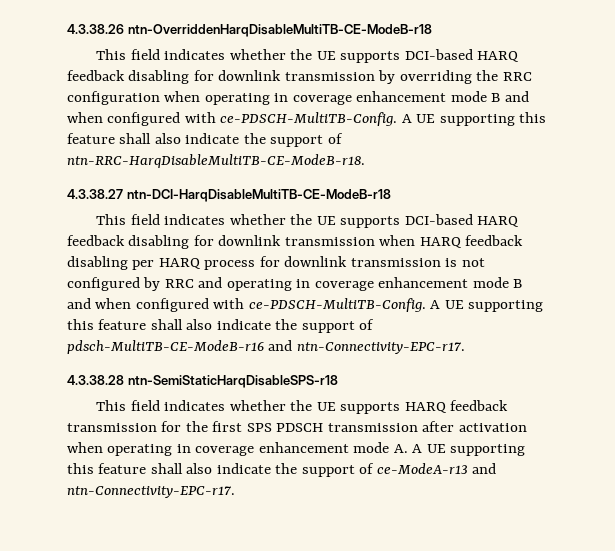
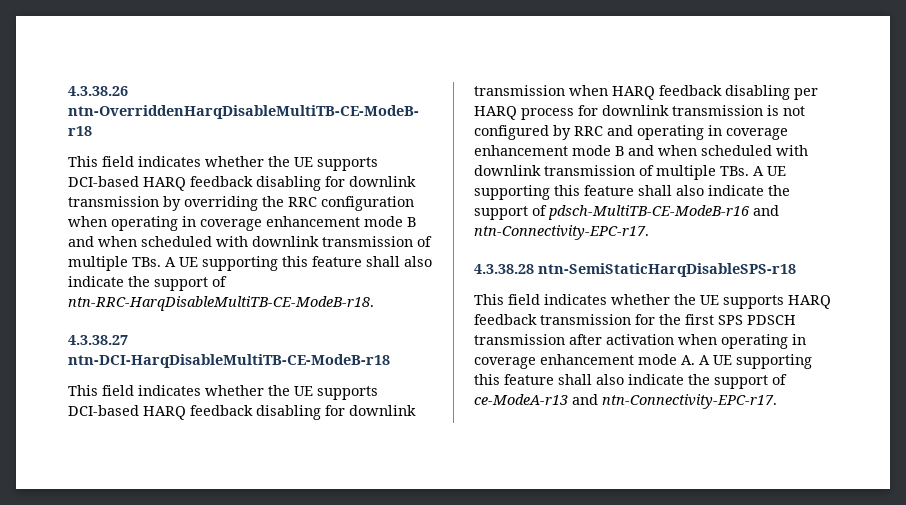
- This field indicates whether the UE supports DCI-based HARQ feedback disabling for downlink transmission by overriding the RRC configuration when operating in coverage enhancement mode B and when configured with ce-PDSCH-MultiTB-Config. A UE supporting this feature shall also indicate the support of ntn-RRC-HarqDisableMultiTB-CE-ModeB-r18.
+ This field indicates whether the UE supports DCI-based HARQ feedback disabling for downlink transmission by overriding the RRC configuration when operating in coverage enhancement mode B and when scheduled with downlink transmission of multiple TBs. A UE supporting this feature shall also indicate the support of ntn-RRC-HarqDisableMultiTB-CE-ModeB-r18.
- This field indicates whether the UE supports DCI-based HARQ feedback disabling for downlink transmission when HARQ feedback disabling per HARQ process for downlink transmission is not configured by RRC and operating in coverage enhancement mode B and when configured with ce-PDSCH-MultiTB-Config. A UE supporting this feature shall also indicate the support of pdsch-MultiTB-CE-ModeB-r16 and ntn-Connectivity-EPC-r17.
+ This field indicates whether the UE supports DCI-based HARQ feedback disabling for downlink transmission when HARQ feedback disabling per HARQ process for downlink transmission is not configured by RRC and operating in coverage enhancement mode B and when scheduled with downlink transmission of multiple TBs. A UE supporting this feature shall also indicate the support of pdsch-MultiTB-CE-ModeB-r16 and ntn-Connectivity-EPC-r17.

